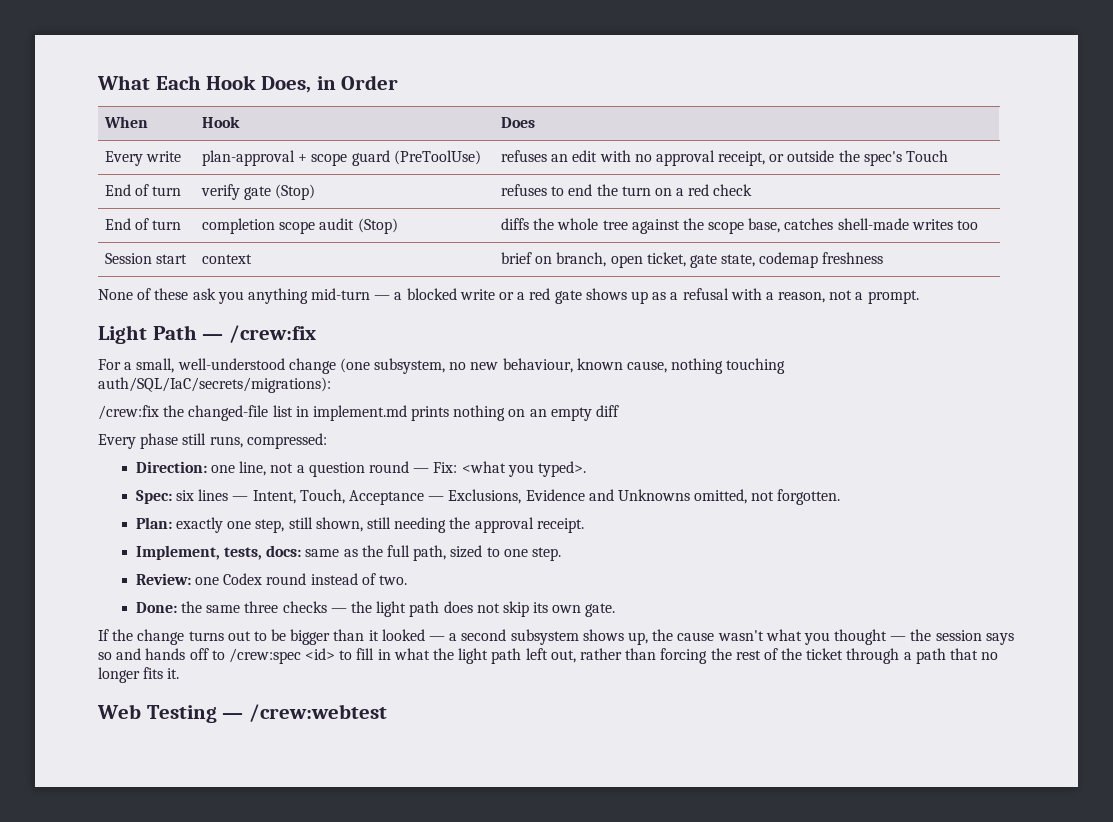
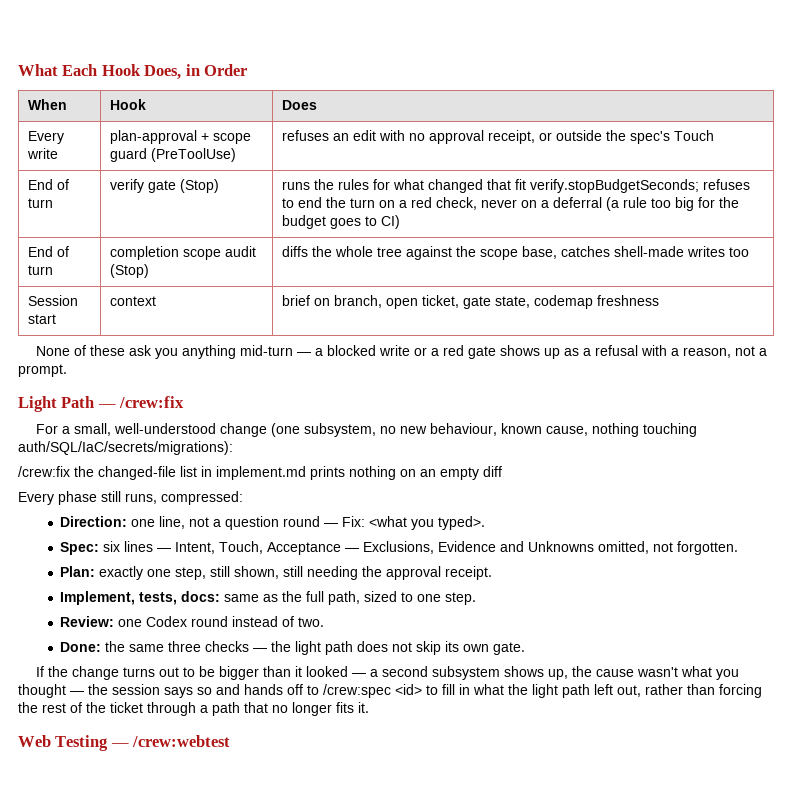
- End of turn | verify gate (Stop) | refuses to end the turn on a red check
+ End of turn | verify gate (Stop) | runs the rules for what changed that fit verify.stopBudgetSeconds; refuses to end the turn on a red check, never on a deferral (a rule too big for the budget goes to CI)

